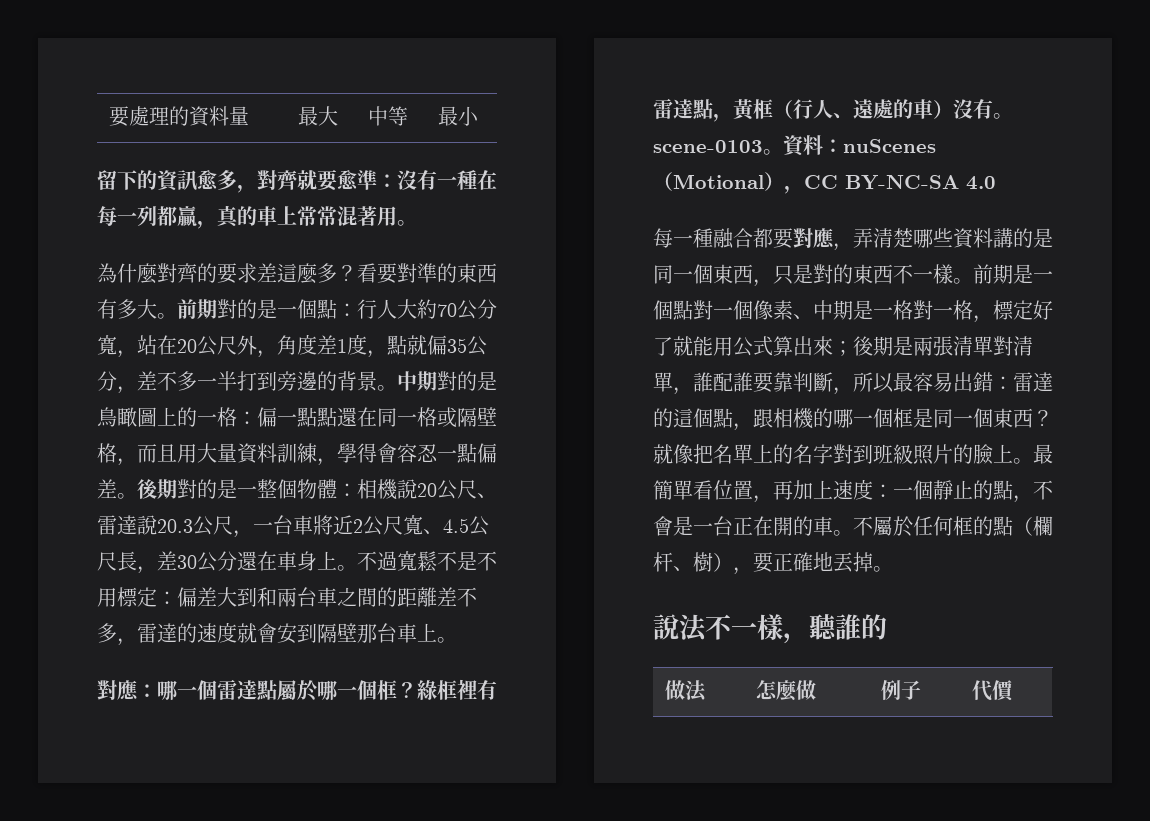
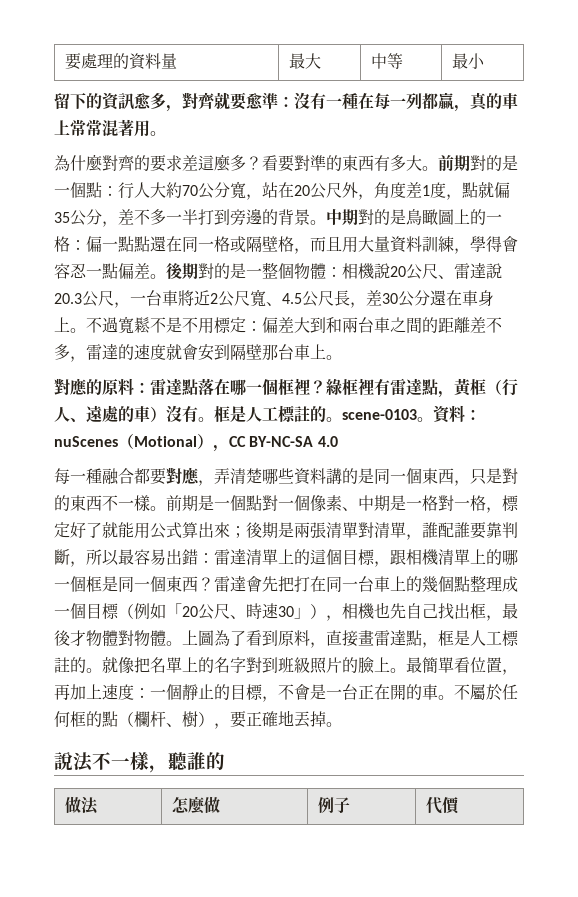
- 對應：哪一個雷達點屬於哪一個框？
+ 對應的原料：雷達點落在哪一個框裡？
- 綠框裡有雷達點，黃框（行人、遠處的車）沒有。scene-0103。
+ 綠框裡有雷達點，黃框（行人、遠處的車）沒有。框是人工標註的。scene-0103。
- 前期是一個點對一個像素、中期是一格對一格，標定好了就能用公式算出來；後期是兩張清單對清單，誰配誰要靠判斷，所以最容易出錯：雷達的這個點，跟相機的哪一個框是同一個東西？
+ 前期是一個點對一個像素、中期是一格對一格，標定好了就能用公式算出來；後期是兩張清單對清單，誰配誰要靠判斷，所以最容易出錯：雷達清單上的這個目標，跟相機清單上的哪一個框是同一個東西？
+ 雷達會先把打在同一台車上的幾個點整理成一個目標（例如「20公尺、時速30」），相機也先自己找出框，最後才物體對物體。上圖為了看到原料，直接畫雷達點，框是人工標註的。
- 最簡單看位置，再加上速度：一個靜止的點，不會是一台正在開的車。
+ 最簡單看位置，再加上速度：一個靜止的目標，不會是一台正在開的車。

